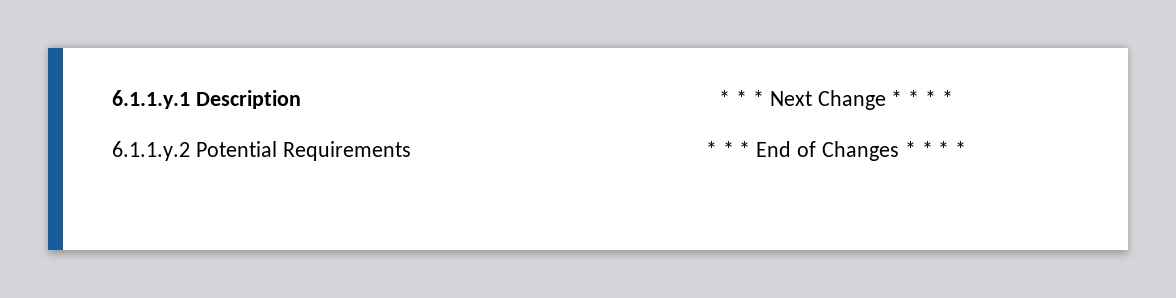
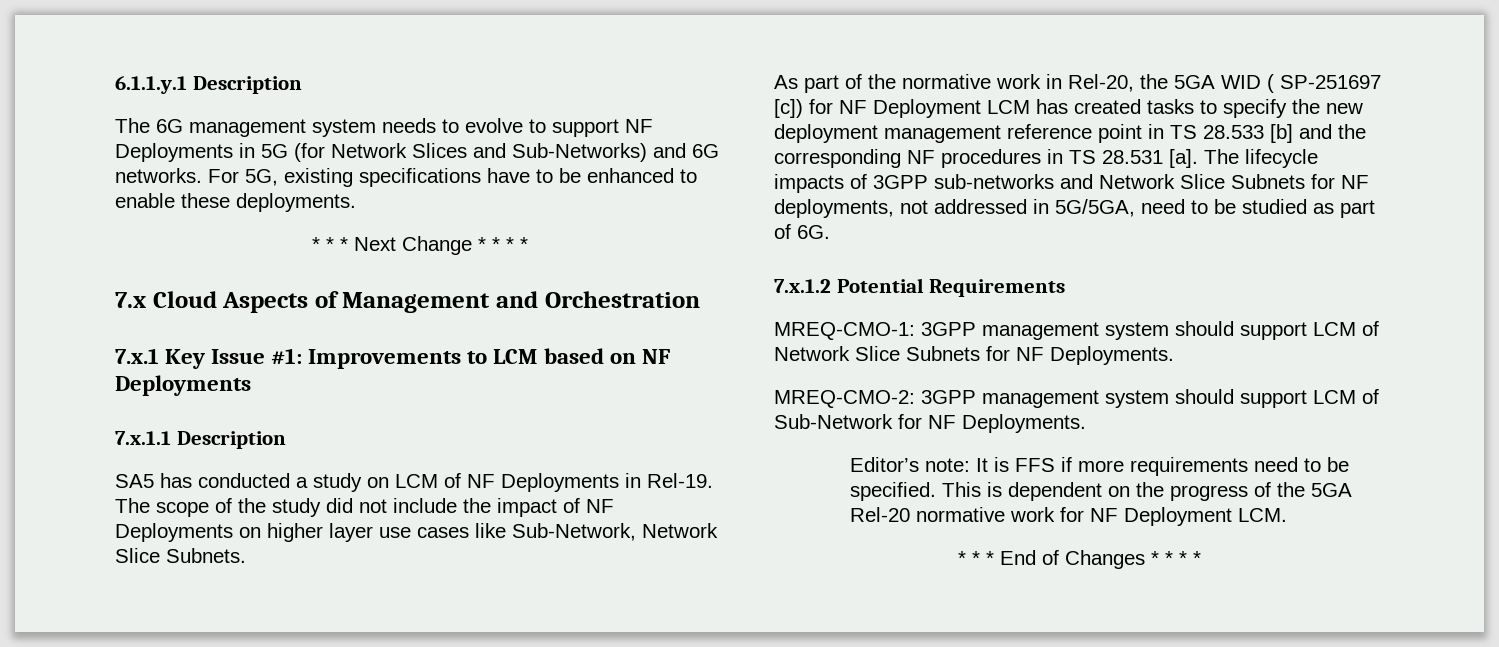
- 6.1.1.y.2 Potential Requirements
+ The 6G management system needs to evolve to support NF Deployments in 5G (for Network Slices and Sub-Networks) and 6G networks. For 5G, existing specifications have to be enhanced to enable these deployments.
+ 7.x Cloud Aspects of Management and Orchestration
+ 7.x.1 Key Issue #1: Improvements to LCM based on NF Deployments
+ 7.x.1.1 Description
+ SA5 has conducted a study on LCM of NF Deployments in Rel-19. The scope of the study did not include the impact of NF Deployments on higher layer use cases like Sub-Network, Network Slice Subnets.
+ As part of the normative work in Rel-20, the 5GA WID ( SP-251697 [c]) for NF Deployment LCM has created tasks to specify the new deployment management reference point in TS 28.533 [b] and the corresponding NF procedures in TS 28.531 [a]. The lifecycle impacts of 3GPP sub-networks and Network Slice Subnets for NF deployments, not addressed in 5G/5GA, need to be studied as part of 6G.
+ 7.x.1.2 Potential Requirements
+ MREQ-CMO-1: 3GPP management system should support LCM of Network Slice Subnets for NF Deployments.
+ MREQ-CMO-2: 3GPP management system should support LCM of Sub-Network for NF Deployments.
+ Editor’s note: It is FFS if more requirements need to be specified. This is dependent on the progress of the 5GA Rel-20 normative work for NF Deployment LCM.

